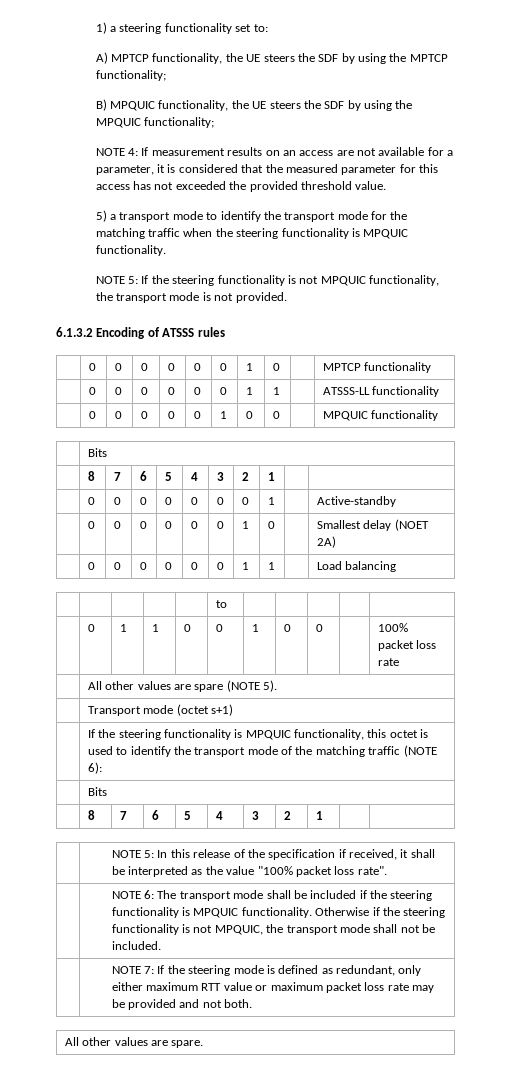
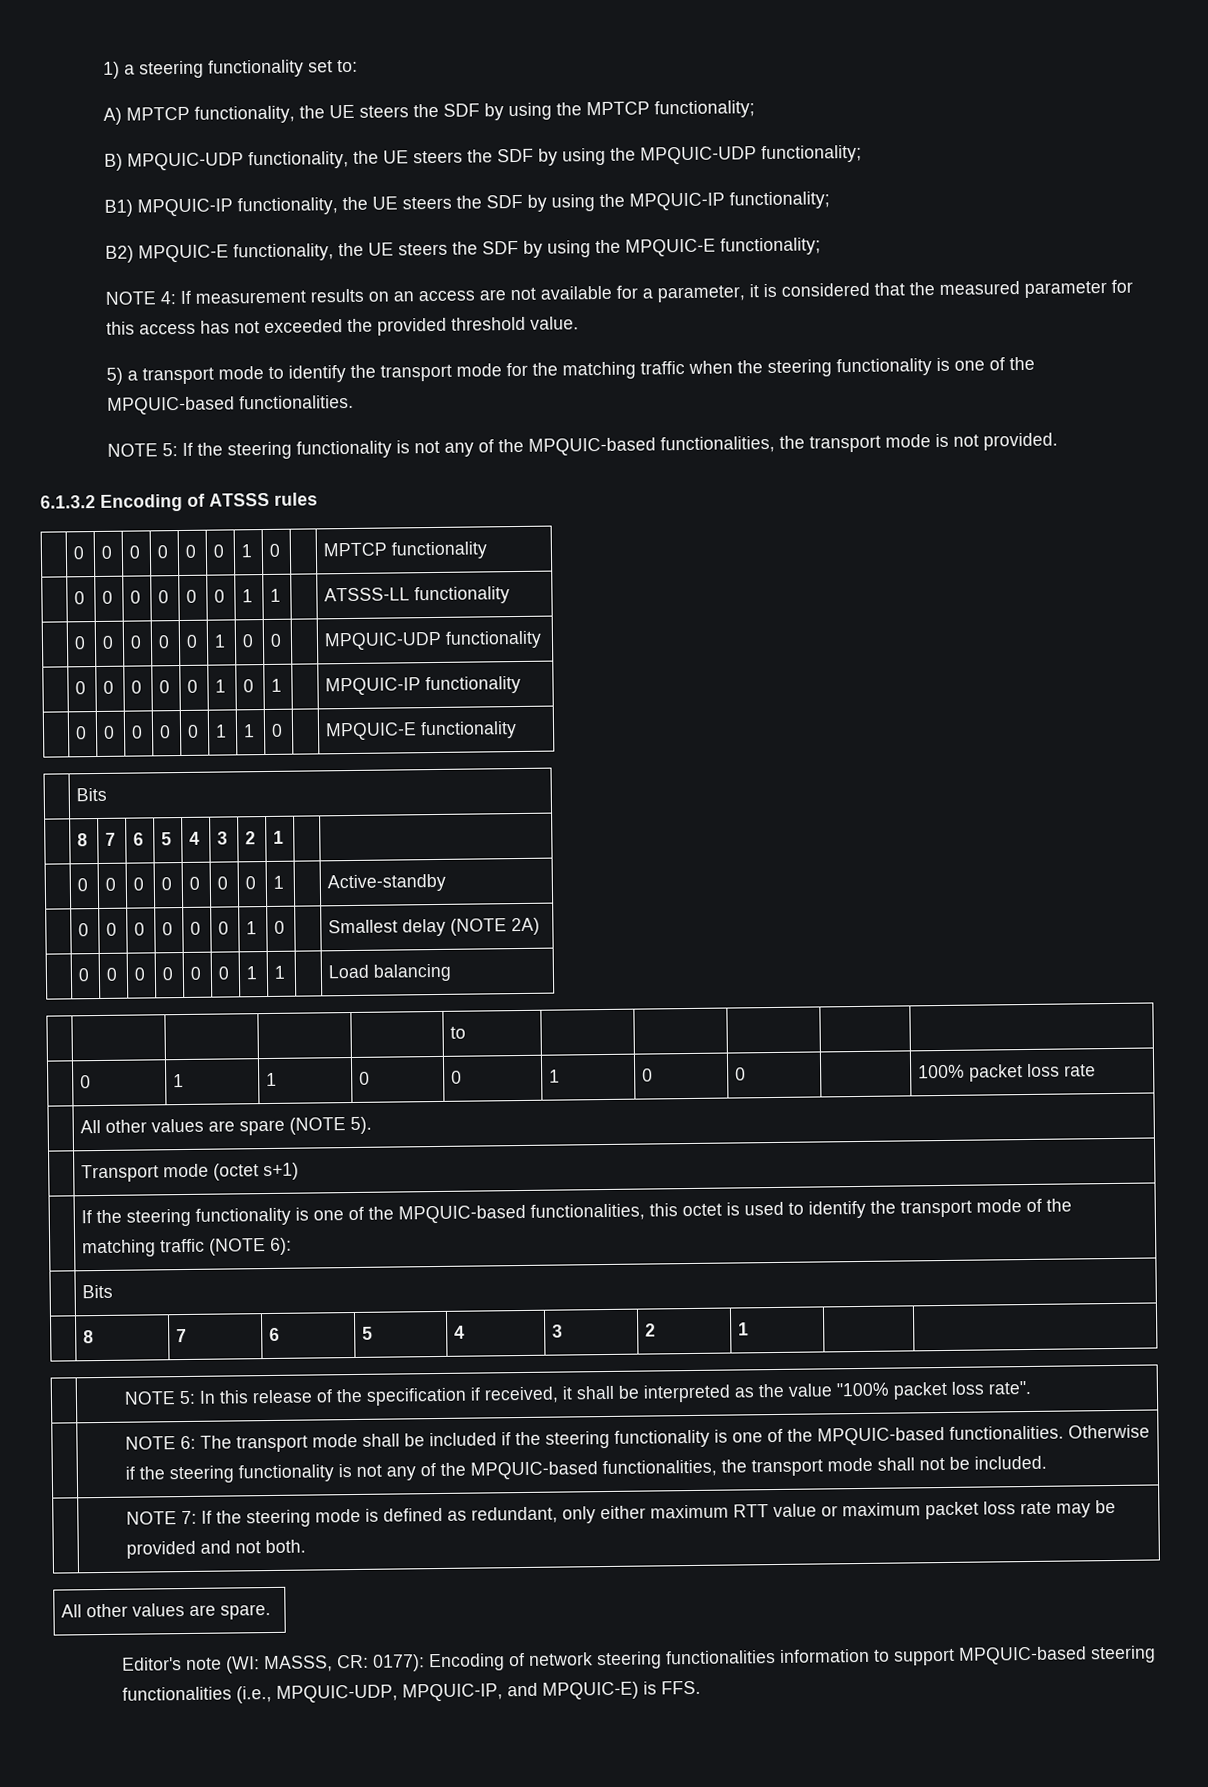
- B) MPQUIC functionality, the UE steers the SDF by using the MPQUIC functionality;
+ B) MPQUIC-UDP functionality, the UE steers the SDF by using the MPQUIC-UDP functionality;
+ B1) MPQUIC-IP functionality, the UE steers the SDF by using the MPQUIC-IP functionality;
+ B2) MPQUIC-E functionality, the UE steers the SDF by using the MPQUIC-E functionality;
- 5) a transport mode to identify the transport mode for the matching traffic when the steering functionality is MPQUIC functionality.
+ 5) a transport mode to identify the transport mode for the matching traffic when the steering functionality is one of the MPQUIC-based functionalities.
- NOTE 5: If the steering functionality is not MPQUIC functionality, the transport mode is not provided.
+ NOTE 5: If the steering functionality is not any of the MPQUIC-based functionalities, the transport mode is not provided.
- | 0 | 0 | 0 | 0 | 0 | 1 | 0 | 0 | | MPQUIC functionality
+ | 0 | 0 | 0 | 0 | 0 | 1 | 0 | 0 | | MPQUIC-UDP functionality
+ | 0 | 0 | 0 | 0 | 0 | 1 | 0 | 1 | | MPQUIC-IP functionality
+ | 0 | 0 | 0 | 0 | 0 | 1 | 1 | 0 | | MPQUIC-E functionality
- | 0 | 0 | 0 | 0 | 0 | 0 | 1 | 0 | | Smallest delay (NOET 2A)
+ | 0 | 0 | 0 | 0 | 0 | 0 | 1 | 0 | | Smallest delay (NOTE 2A)
- | If the steering functionality is MPQUIC functionality, this octet is used to identify the transport mode of the matching traffic (NOTE 6):
+ | If the steering functionality is one of the MPQUIC-based functionalities, this octet is used to identify the transport mode of the matching traffic (NOTE 6):
- | NOTE 6: The transport mode shall be included if the steering functionality is MPQUIC functionality. Otherwise if the steering functionality is not MPQUIC, the transport mode shall not be included.
+ | NOTE 6: The transport mode shall be included if the steering functionality is one of the MPQUIC-based functionalities. Otherwise if the steering functionality is not any of the MPQUIC-based functionalities, the transport mode shall not be included.
+ Editor's note (WI: MASSS, CR: 0177): Encoding of network steering functionalities information to support MPQUIC-based steering functionalities (i.e., MPQUIC-UDP, MPQUIC-IP, and MPQUIC-E) is FFS.

